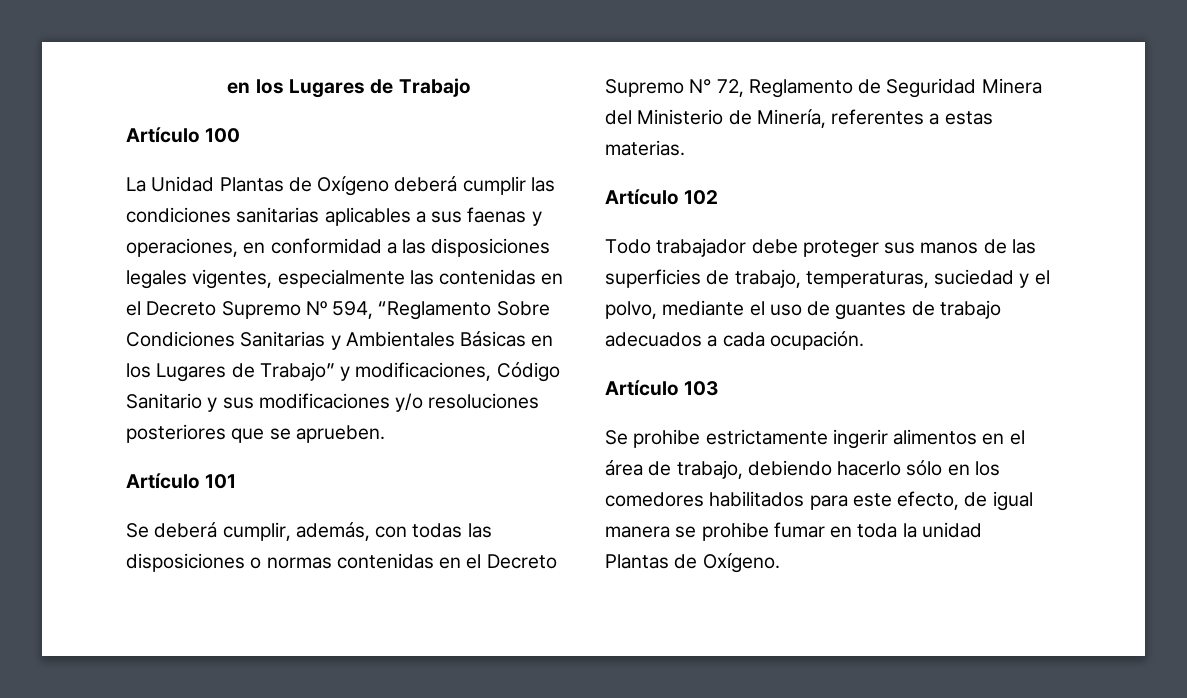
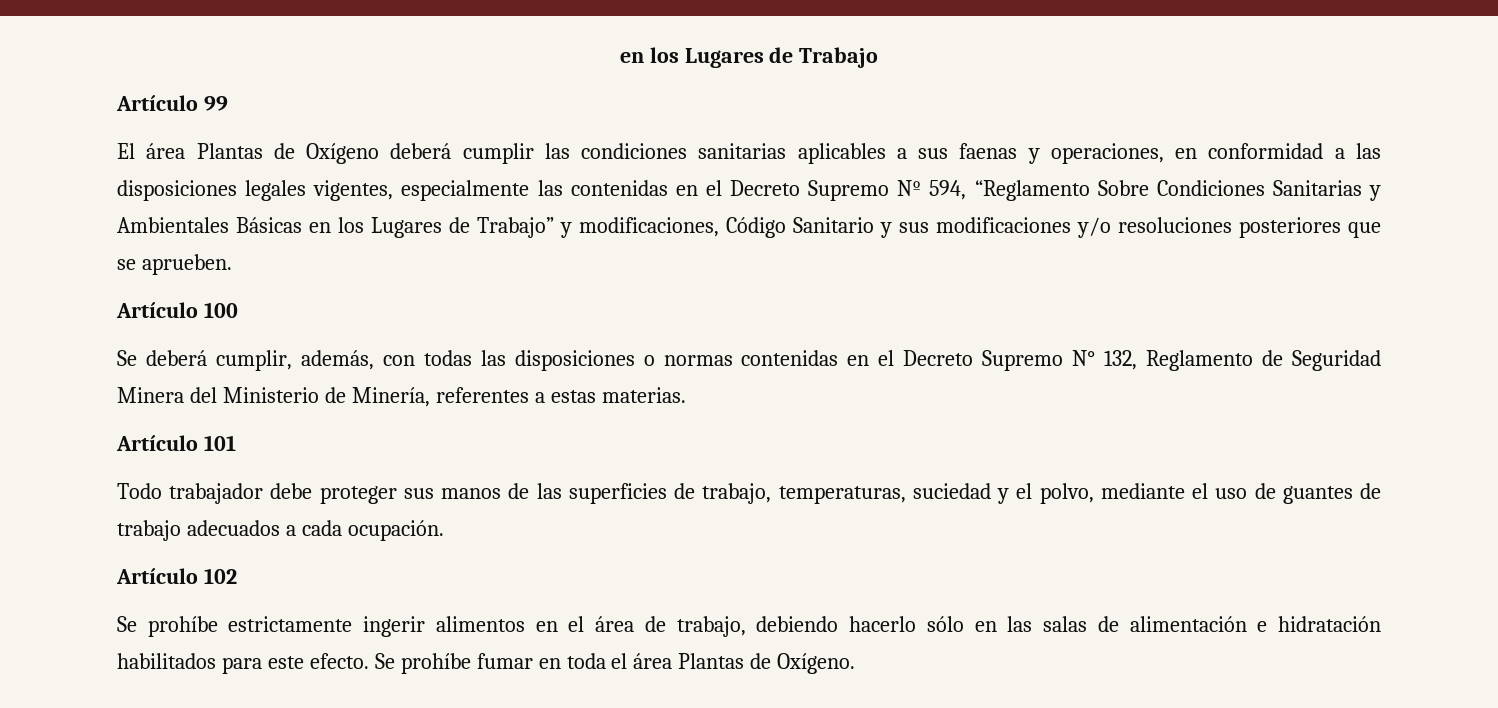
- Artículo 100
- La Unidad Plantas de Oxígeno deberá cumplir las condiciones sanitarias aplicables a sus faenas y operaciones, en conformidad a las disposiciones legales vigentes, especialmente las contenidas en el Decreto Supremo Nº 594, “Reglamento Sobre Condiciones Sanitarias y Ambientales Básicas en los Lugares de Trabajo” y modificaciones, Código Sanitario y sus modificaciones y/o resoluciones posteriores que se aprueben.
+ Artículo 99
+ El área Plantas de Oxígeno deberá cumplir las condiciones sanitarias aplicables a sus faenas y operaciones, en conformidad a las disposiciones legales vigentes, especialmente las contenidas en el Decreto Supremo Nº 594, “Reglamento Sobre Condiciones Sanitarias y Ambientales Básicas en los Lugares de Trabajo” y modificaciones, Código Sanitario y sus modificaciones y/o resoluciones posteriores que se aprueben.
- Artículo 101
+ Artículo 100
- Se deberá cumplir, además, con todas las disposiciones o normas contenidas en el Decreto Supremo N° 72, Reglamento de Seguridad Minera del Ministerio de Minería, referentes a estas materias.
+ Se deberá cumplir, además, con todas las disposiciones o normas contenidas en el Decreto Supremo N° 132, Reglamento de Seguridad Minera del Ministerio de Minería, referentes a estas materias.
- Artículo 102
+ Artículo 101
- Artículo 103
- Se prohibe estrictamente ingerir alimentos en el área de trabajo, debiendo hacerlo sólo en los comedores habilitados para este efecto, de igual manera se prohibe fumar en toda la unidad Plantas de Oxígeno.
+ Artículo 102
+ Se prohíbe estrictamente ingerir alimentos en el área de trabajo, debiendo hacerlo sólo en las salas de alimentación e hidratación habilitados para este efecto. Se prohíbe fumar en toda el área Plantas de Oxígeno.

